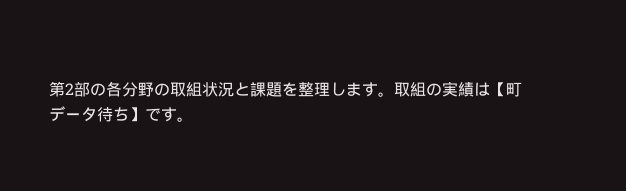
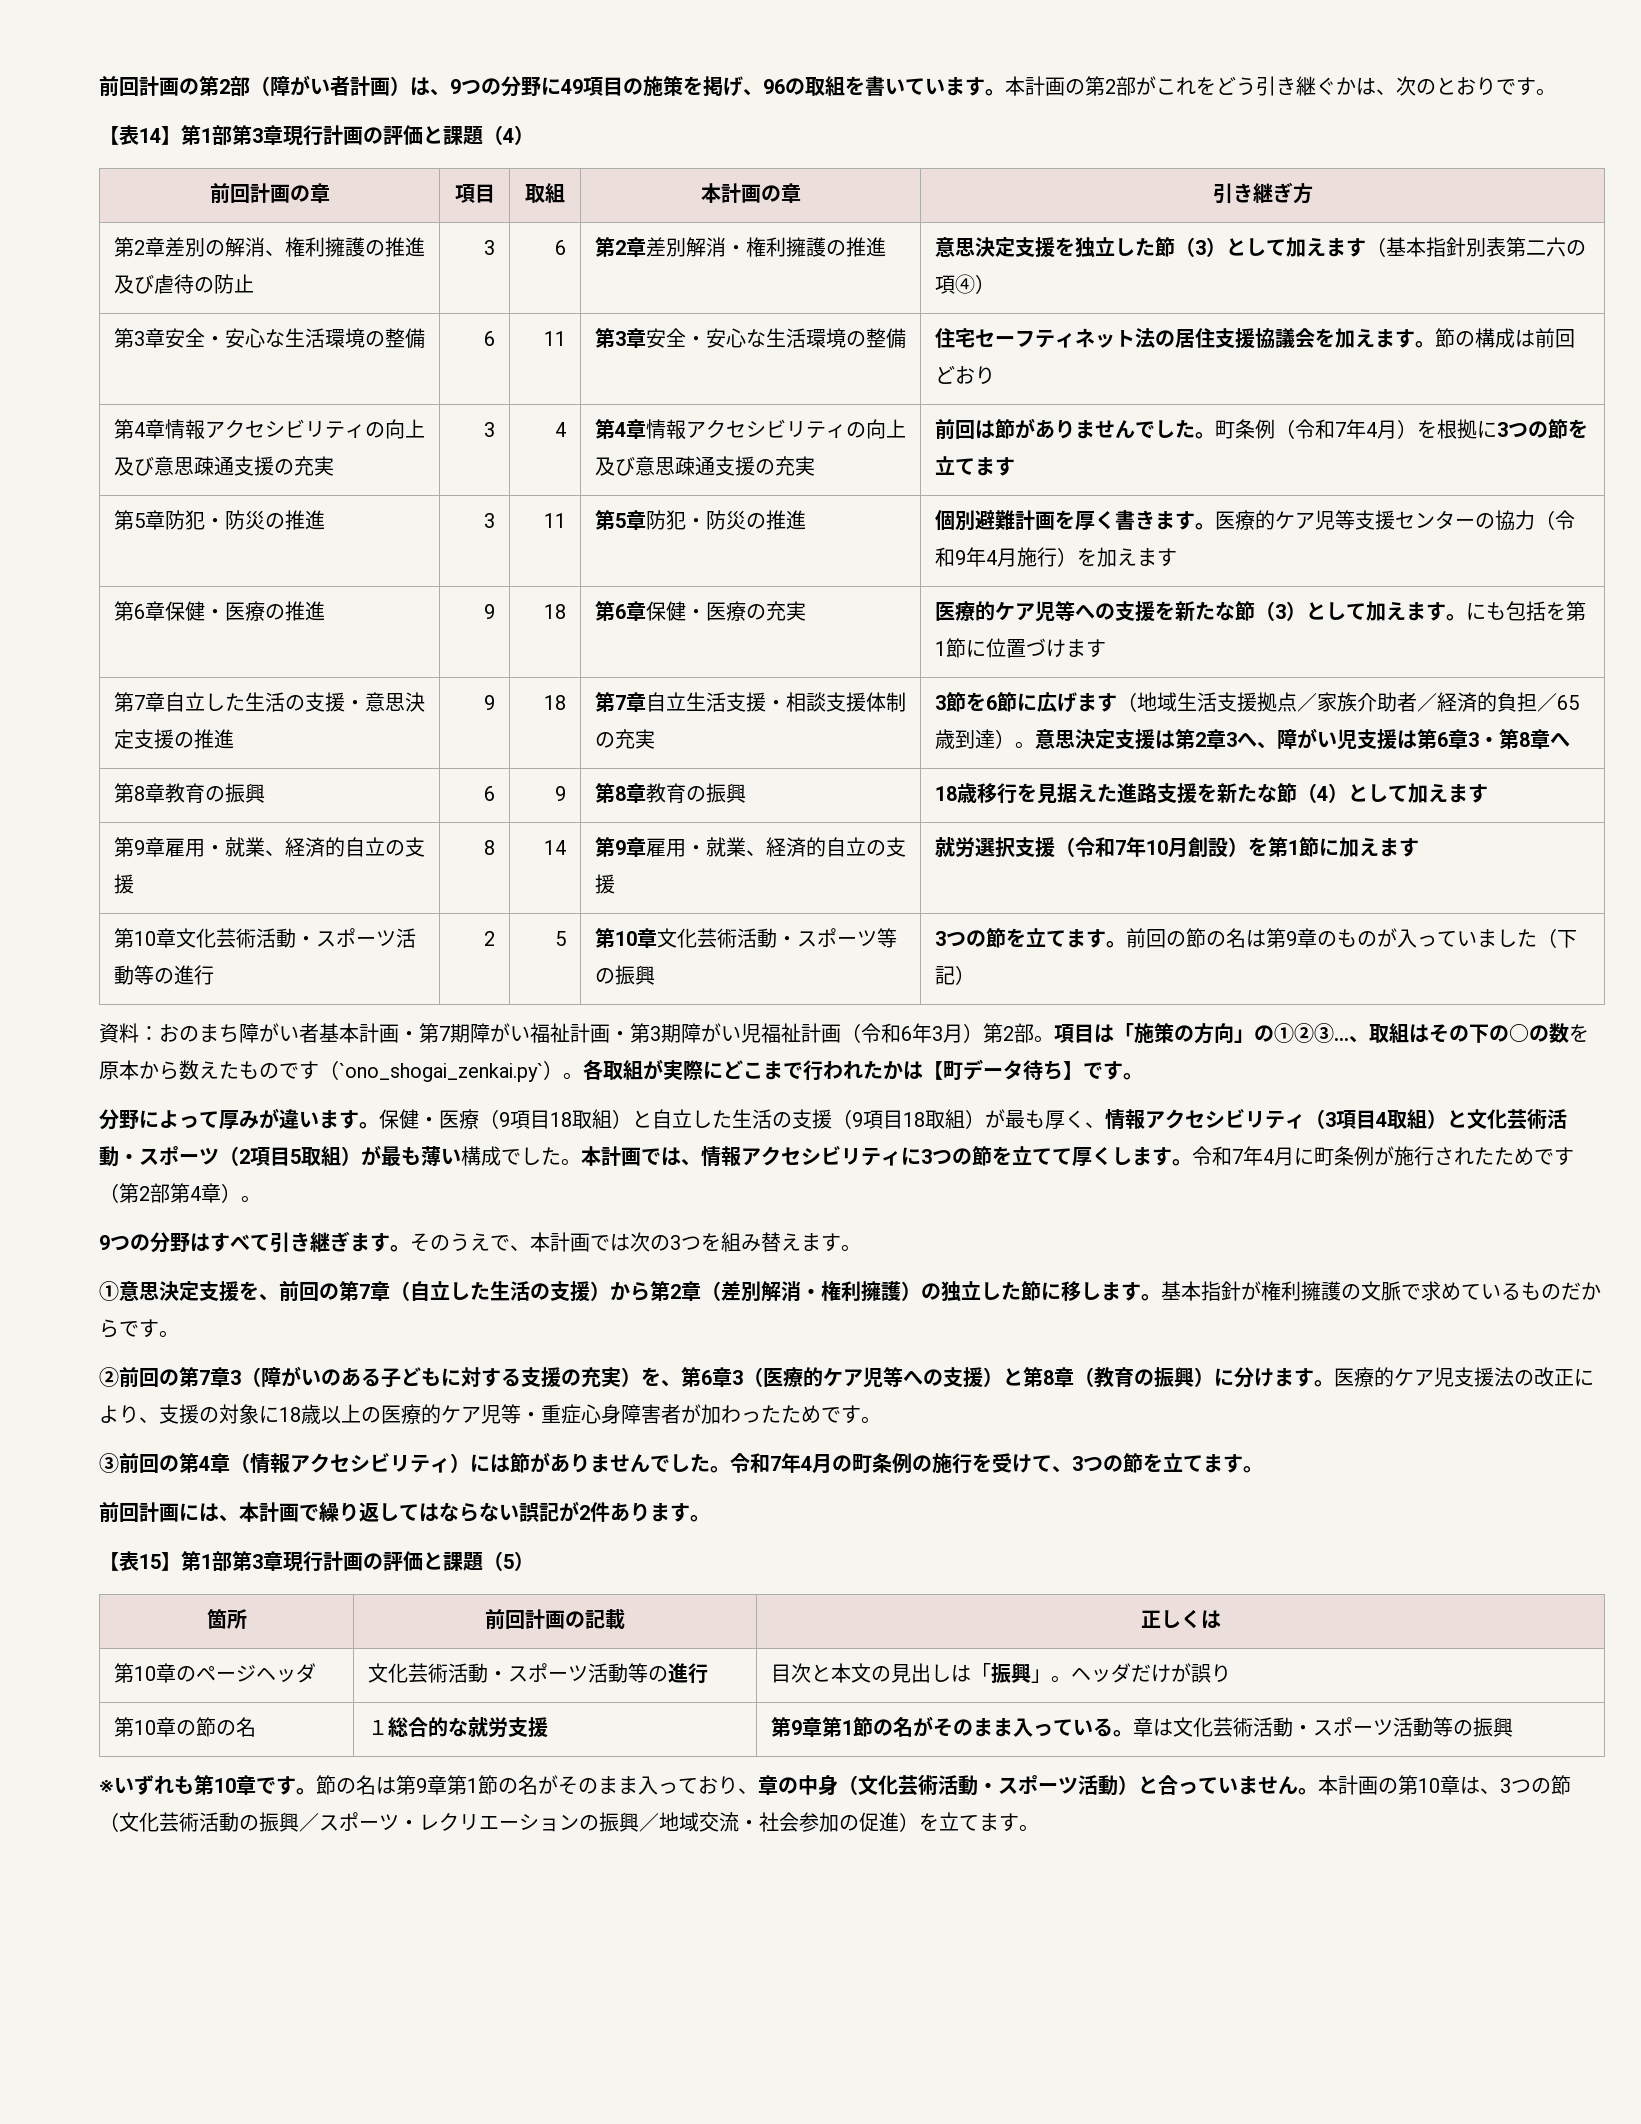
- 第2部の各分野の取組状況と課題を整理します。取組の実績は【町データ待ち】です。
+ 前回計画の第2部（障がい者計画）は、9つの分野に49項目の施策を掲げ、96の取組を書いています。本計画の第2部がこれをどう引き継ぐかは、次のとおりです。
+ 【表14】第1部第3章現行計画の評価と課題（4）
+ 前回計画の章 | 項目 | 取組 | 本計画の章 | 引き継ぎ方
+ 第2章差別の解消、権利擁護の推進及び虐待の防止 | 3 | 6 | 第2章差別解消・権利擁護の推進 | 意思決定支援を独立した節（3）として加えます（基本指針別表第二六の項④）
+ 第3章安全・安心な生活環境の整備 | 6 | 11 | 第3章安全・安心な生活環境の整備 | 住宅セーフティネット法の居住支援協議会を加えます。節の構成は前回どおり
+ 第4章情報アクセシビリティの向上及び意思疎通支援の充実 | 3 | 4 | 第4章情報アクセシビリティの向上及び意思疎通支援の充実 | 前回は節がありませんでした。町条例（令和7年4月）を根拠に3つの節を立てます
+ 第5章防犯・防災の推進 | 3 | 11 | 第5章防犯・防災の推進 | 個別避難計画を厚く書きます。医療的ケア児等支援センターの協力（令和9年4月施行）を加えます
+ 第6章保健・医療の推進 | 9 | 18 | 第6章保健・医療の充実 | 医療的ケア児等への支援を新たな節（3）として加えます。にも包括を第1節に位置づけます
+ 第7章自立した生活の支援・意思決定支援の推進 | 9 | 18 | 第7章自立生活支援・相談支援体制の充実 | 3節を6節に広げます（地域生活支援拠点／家族介助者／経済的負担／65歳到達）。意思決定支援は第2章3へ、障がい児支援は第6章3・第8章へ
+ 第8章教育の振興 | 6 | 9 | 第8章教育の振興 | 18歳移行を見据えた進路支援を新たな節（4）として加えます
+ 第9章雇用・就業、経済的自立の支援 | 8 | 14 | 第9章雇用・就業、経済的自立の支援 | 就労選択支援（令和7年10月創設）を第1節に加えます
+ 第10章文化芸術活動・スポーツ活動等の進行 | 2 | 5 | 第10章文化芸術活動・スポーツ等の振興 | 3つの節を立てます。前回の節の名は第9章のものが入っていました（下記）
+ 資料：おのまち障がい者基本計画・第7期障がい福祉計画・第3期障がい児福祉計画（令和6年3月）第2部。項目は「施策の方向」の①②③…、取組はその下の○の数を原本から数えたものです（`ono_shogai_zenkai.py`）。各取組が実際にどこまで行われたかは【町データ待ち】です。
+ 分野によって厚みが違います。保健・医療（9項目18取組）と自立した生活の支援（9項目18取組）が最も厚く、情報アクセシビリティ（3項目4取組）と文化芸術活動・スポーツ（2項目5取組）が最も薄い構成でした。本計画では、情報アクセシビリティに3つの節を立てて厚くします。令和7年4月に町条例が施行されたためです（第2部第4章）。
+ 9つの分野はすべて引き継ぎます。そのうえで、本計画では次の3つを組み替えます。
+ ①意思決定支援を、前回の第7章（自立した生活の支援）から第2章（差別解消・権利擁護）の独立した節に移します。基本指針が権利擁護の文脈で求めているものだからです。
+ ②前回の第7章3（障がいのある子どもに対する支援の充実）を、第6章3（医療的ケア児等への支援）と第8章（教育の振興）に分けます。医療的ケア児支援法の改正により、支援の対象に18歳以上の医療的ケア児等・重症心身障害者が加わったためです。
+ ③前回の第4章（情報アクセシビリティ）には節がありませんでした。令和7年4月の町条例の施行を受けて、3つの節を立てます。
+ 前回計画には、本計画で繰り返してはならない誤記が2件あります。
+ 【表15】第1部第3章現行計画の評価と課題（5）
+ 箇所 | 前回計画の記載 | 正しくは
+ 第10章のページヘッダ | 文化芸術活動・スポーツ活動等の進行 | 目次と本文の見出しは「振興」。ヘッダだけが誤り
+ 第10章の節の名 | １総合的な就労支援 | 第9章第1節の名がそのまま入っている。章は文化芸術活動・スポーツ活動等の振興
+ ※いずれも第10章です。節の名は第9章第1節の名がそのまま入っており、章の中身（文化芸術活動・スポーツ活動）と合っていません。本計画の第10章は、3つの節（文化芸術活動の振興／スポーツ・レクリエーションの振興／地域交流・社会参加の促進）を立てます。

